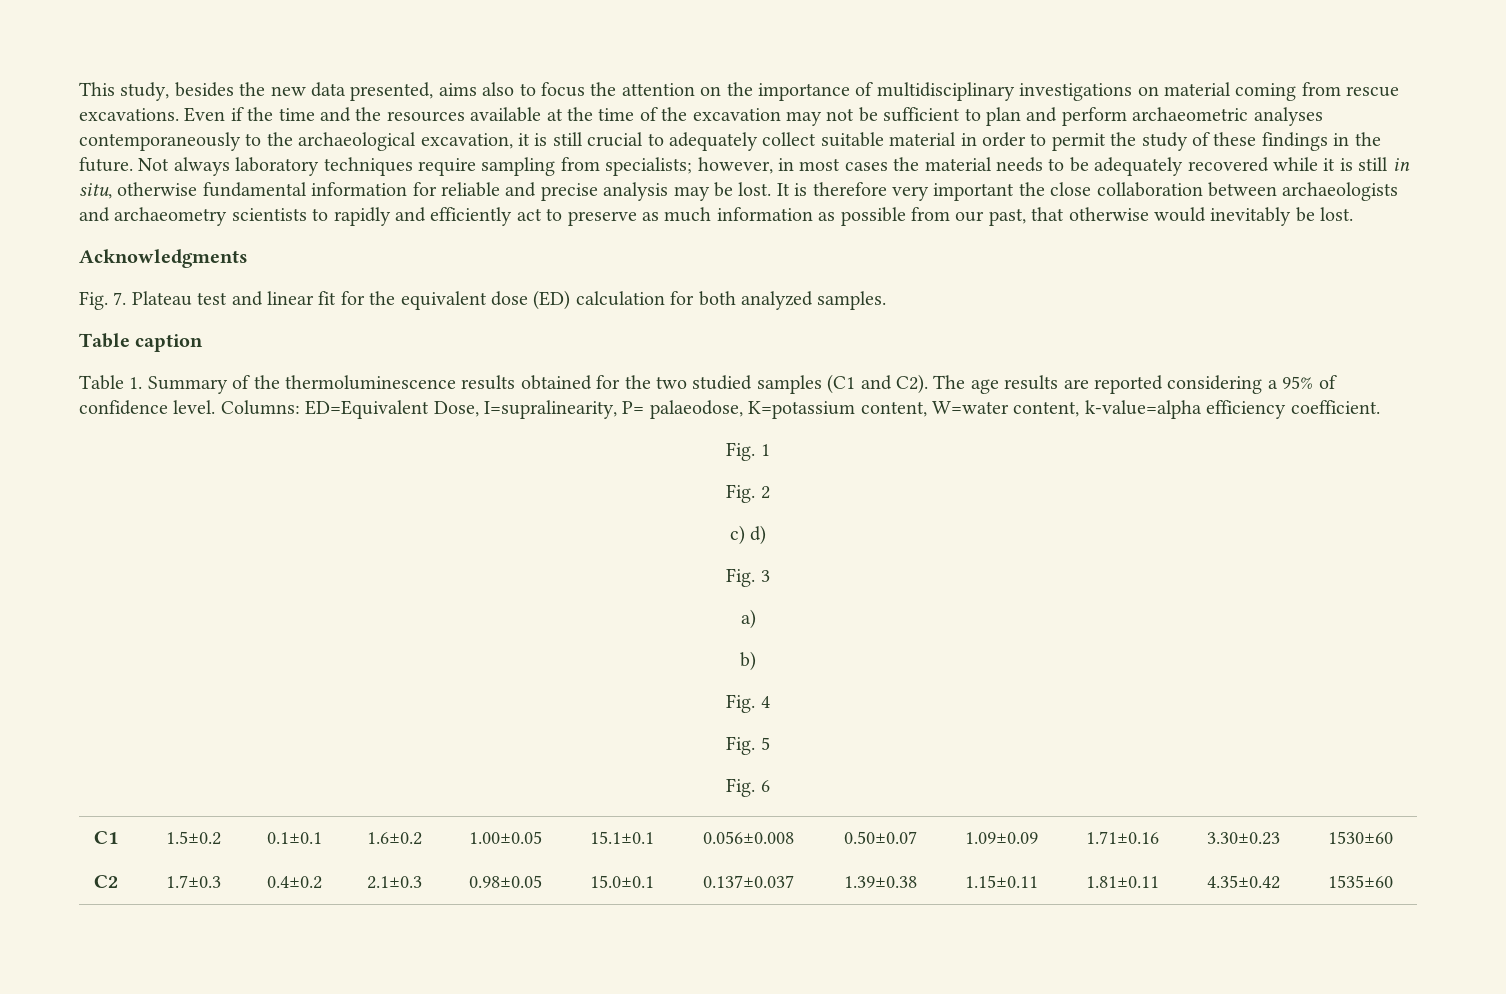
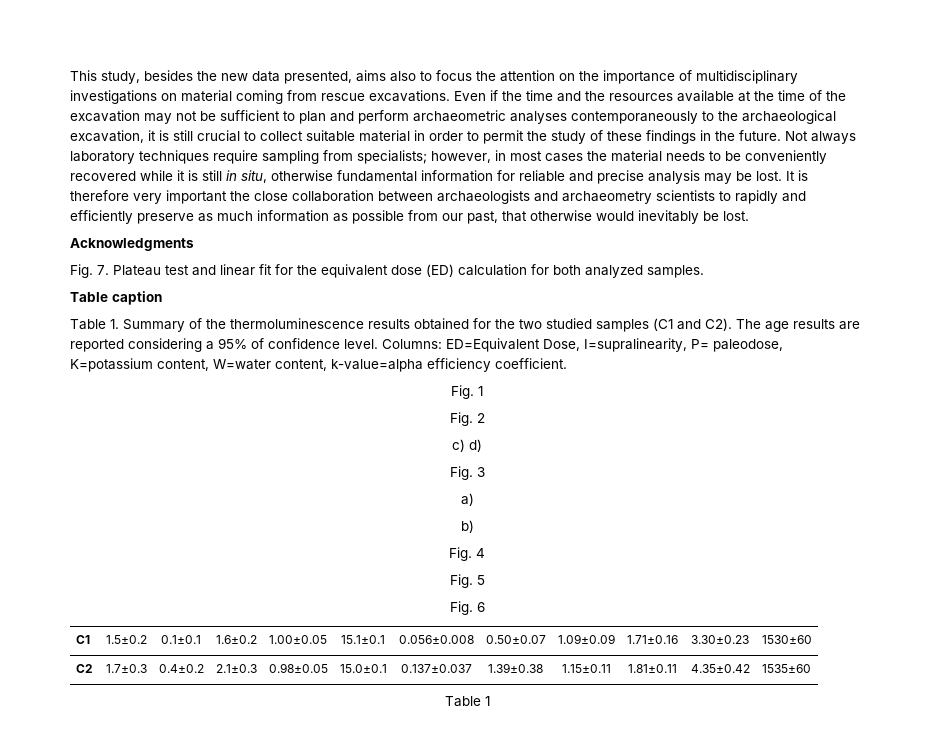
- Even if the time and the resources available at the time of the excavation may not be sufficient to plan and perform archaeometric analyses contemporaneously to the archaeological excavation, it is still crucial to adequately collect suitable material in order to permit the study of these findings in the future.
+ Even if the time and the resources available at the time of the excavation may not be sufficient to plan and perform archaeometric analyses contemporaneously to the archaeological excavation, it is still crucial to collect suitable material in order to permit the study of these findings in the future.
- Not always laboratory techniques require sampling from specialists; however, in most cases the material needs to be adequately recovered while it is still in situ, otherwise fundamental information for reliable and precise analysis may be lost.
+ Not always laboratory techniques require sampling from specialists; however, in most cases the material needs to be conveniently recovered while it is still in situ, otherwise fundamental information for reliable and precise analysis may be lost.
- It is therefore very important the close collaboration between archaeologists and archaeometry scientists to rapidly and efficiently act to preserve as much information as possible from our past, that otherwise would inevitably be lost.
+ It is therefore very important the close collaboration between archaeologists and archaeometry scientists to rapidly and efficiently preserve as much information as possible from our past, that otherwise would inevitably be lost.
- Columns: ED=Equivalent Dose, I=supralinearity, P= palaeodose, K=potassium content, W=water content, k-value=alpha efficiency coefficient.
+ Columns: ED=Equivalent Dose, I=supralinearity, P= paleodose, K=potassium content, W=water content, k-value=alpha efficiency coefficient.
+ Table 1

